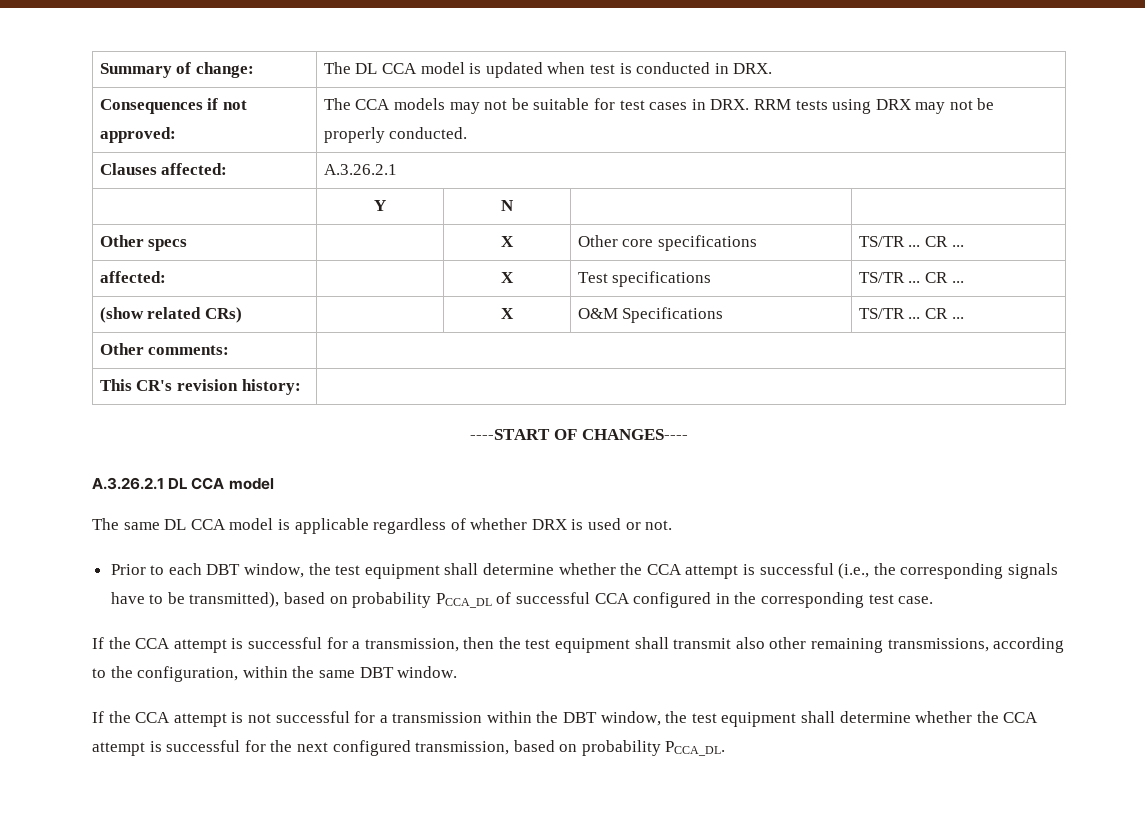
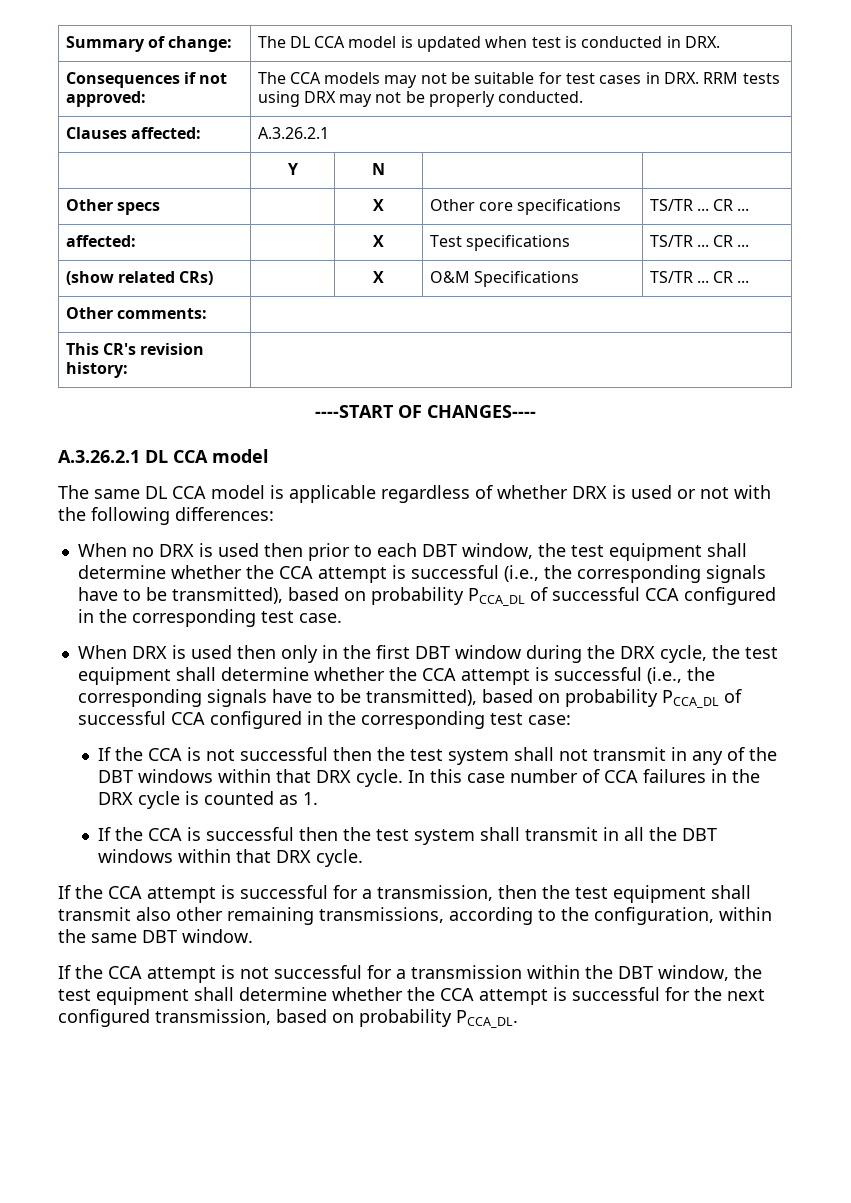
- The same DL CCA model is applicable regardless of whether DRX is used or not.
- Prior to each DBT window, the test equipment shall determine whether the CCA attempt is successful (i.e., the corresponding signals have to be transmitted), based on probability PCCA_DL of successful CCA configured in the corresponding test case.
+ The same DL CCA model is applicable regardless of whether DRX is used or not with the following differences:
+ When no DRX is used then prior to each DBT window, the test equipment shall determine whether the CCA attempt is successful (i.e., the corresponding signals have to be transmitted), based on probability PCCA_DL of successful CCA configured in the corresponding test case.
+ When DRX is used then only in the first DBT window during the DRX cycle, the test equipment shall determine whether the CCA attempt is successful (i.e., the corresponding signals have to be transmitted), based on probability PCCA_DL of successful CCA configured in the corresponding test case:
+ If the CCA is not successful then the test system shall not transmit in any of the DBT windows within that DRX cycle. In this case number of CCA failures in the DRX cycle is counted as 1.
+ If the CCA is successful then the test system shall transmit in all the DBT windows within that DRX cycle.

